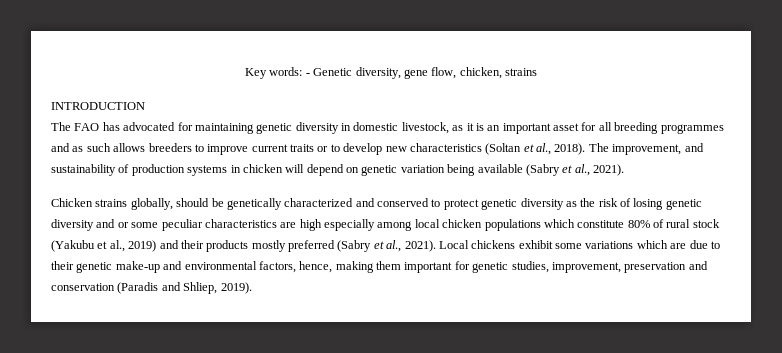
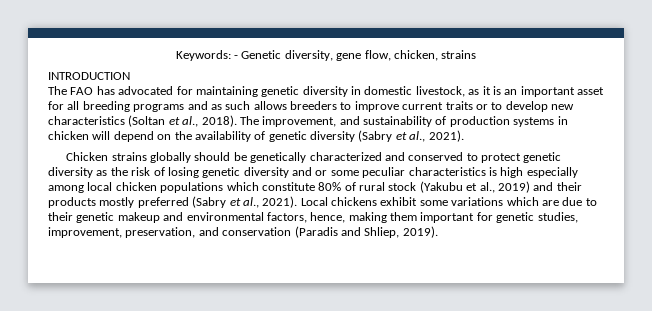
- Key words: - Genetic diversity, gene flow, chicken, strains
+ Keywords: - Genetic diversity, gene flow, chicken, strains
- The FAO has advocated for maintaining genetic diversity in domestic livestock, as it is an important asset for all breeding programmes and as such allows breeders to improve current traits or to develop new characteristics (Soltan et al., 2018).
+ The FAO has advocated for maintaining genetic diversity in domestic livestock, as it is an important asset for all breeding programs and as such allows breeders to improve current traits or to develop new characteristics (Soltan et al., 2018).
- The improvement, and sustainability of production systems in chicken will depend on genetic variation being available (Sabry et al., 2021).
+ The improvement, and sustainability of production systems in chicken will depend on the availability of genetic diversity (Sabry et al., 2021).
- Chicken strains globally, should be genetically characterized and conserved to protect genetic diversity as the risk of losing genetic diversity and or some peculiar characteristics are high especially among local chicken populations which constitute 80% of rural stock (Yakubu et al., 2019) and their products mostly preferred (Sabry et al., 2021).
+ Chicken strains globally should be genetically characterized and conserved to protect genetic diversity as the risk of losing genetic diversity and or some peculiar characteristics is high especially among local chicken populations which constitute 80% of rural stock (Yakubu et al., 2019) and their products mostly preferred (Sabry et al., 2021).
- Local chickens exhibit some variations which are due to their genetic make-up and environmental factors, hence, making them important for genetic studies, improvement, preservation and conservation (Paradis and Shliep, 2019).
+ Local chickens exhibit some variations which are due to their genetic makeup and environmental factors, hence, making them important for genetic studies, improvement, preservation, and conservation (Paradis and Shliep, 2019).

